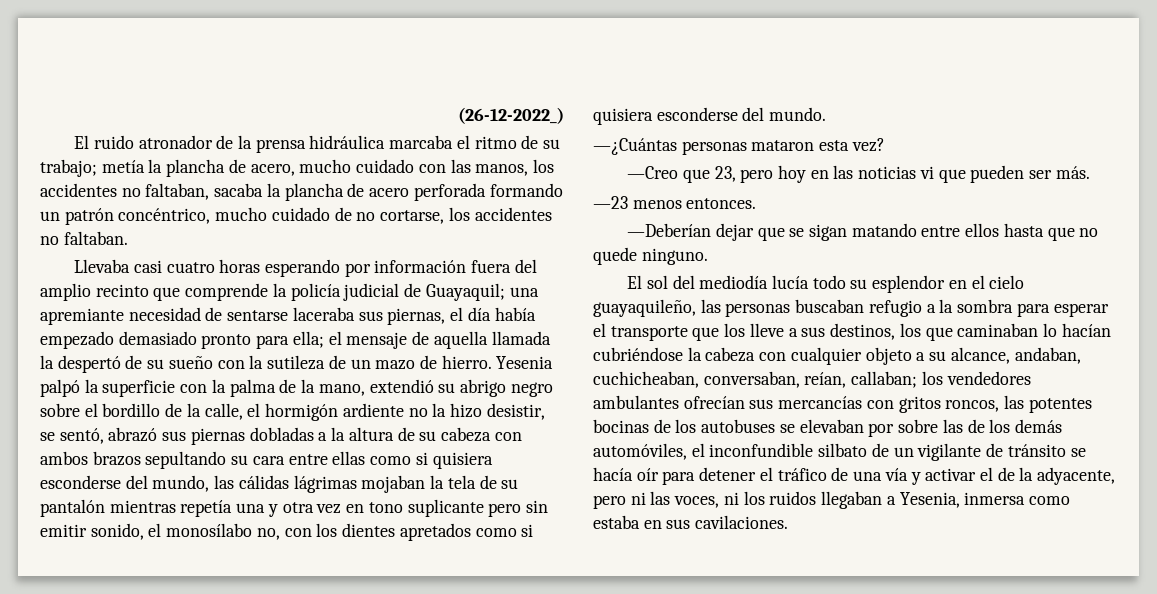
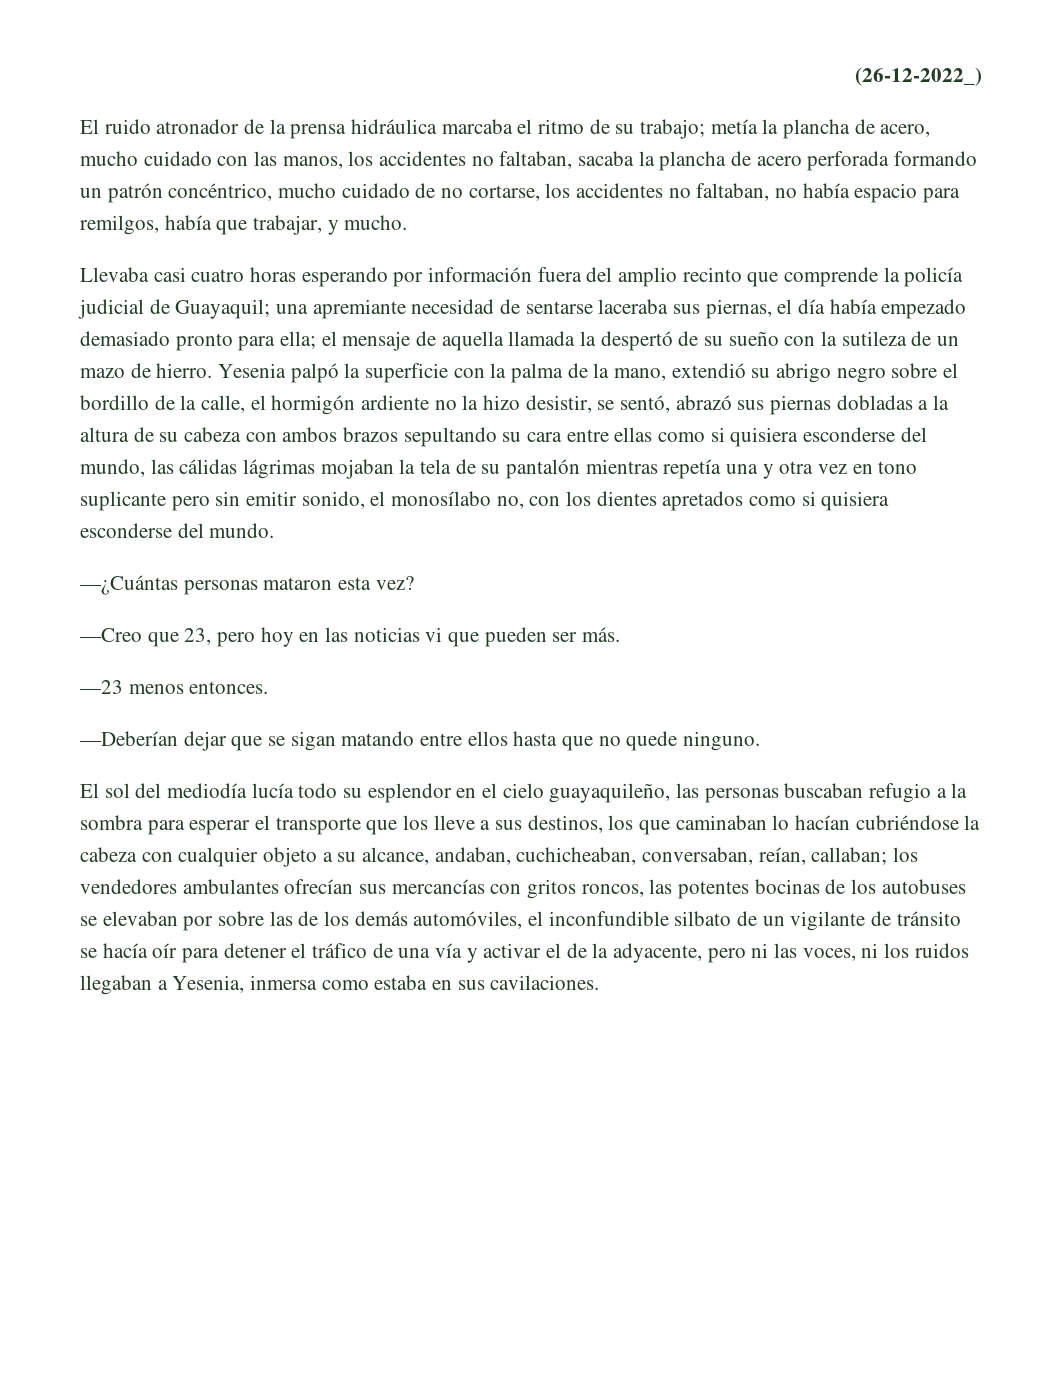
- El ruido atronador de la prensa hidráulica marcaba el ritmo de su trabajo; metía la plancha de acero, mucho cuidado con las manos, los accidentes no faltaban, sacaba la plancha de acero perforada formando un patrón concéntrico, mucho cuidado de no cortarse, los accidentes no faltaban.
+ El ruido atronador de la prensa hidráulica marcaba el ritmo de su trabajo; metía la plancha de acero, mucho cuidado con las manos, los accidentes no faltaban, sacaba la plancha de acero perforada formando un patrón concéntrico, mucho cuidado de no cortarse, los accidentes no faltaban, no había espacio para remilgos, había que trabajar, y mucho.

